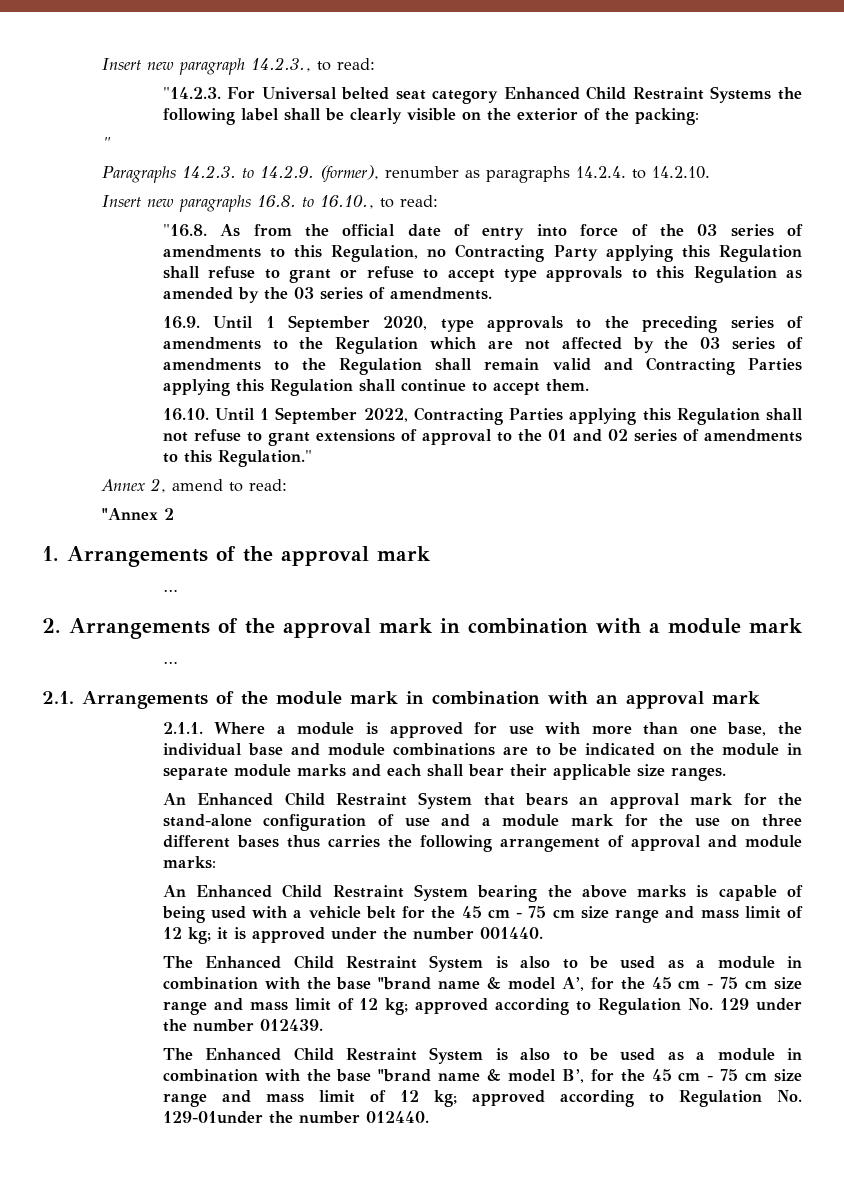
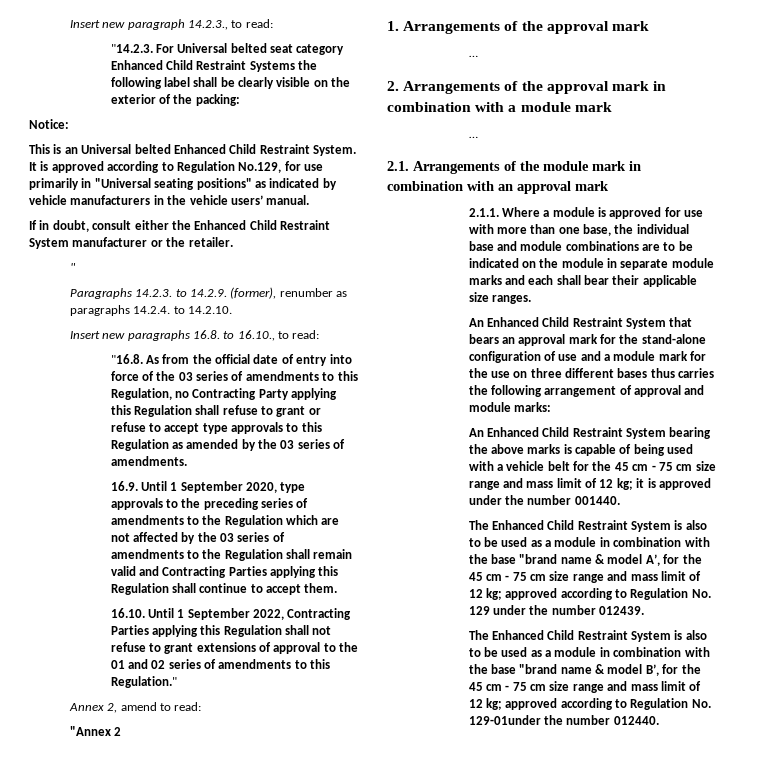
+ Notice:
+ This is an Universal belted Enhanced Child Restraint System. It is approved according to Regulation No.129, for use primarily in "Universal seating positions" as indicated by vehicle manufacturers in the vehicle users’ manual.
+ If in doubt, consult either the Enhanced Child Restraint System manufacturer or the retailer.

